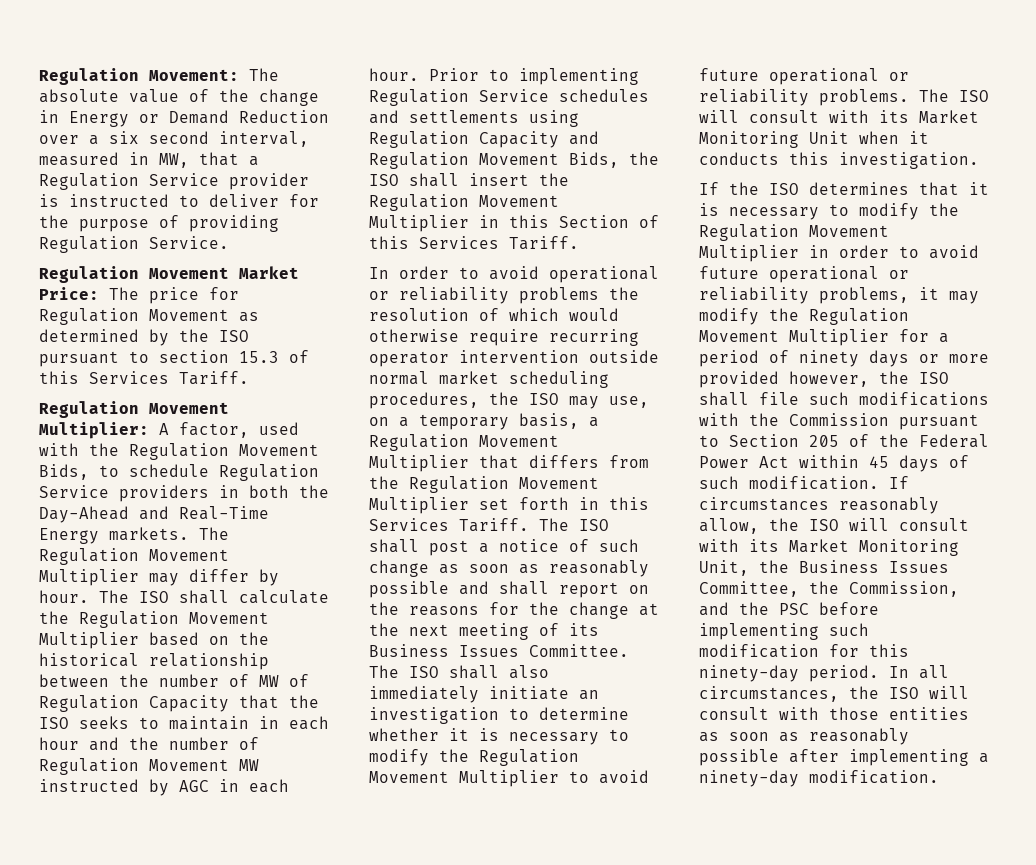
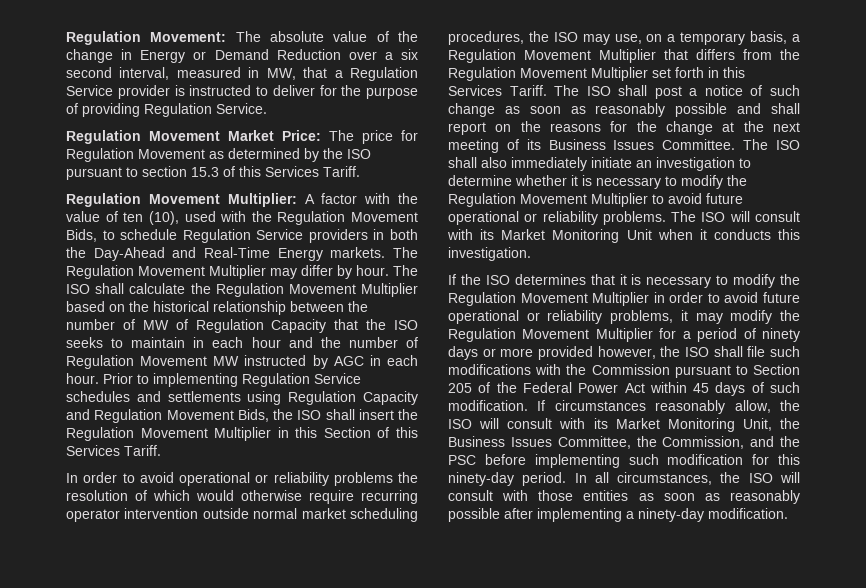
- Regulation Movement Multiplier: A factor, used with the Regulation Movement Bids, to schedule Regulation Service providers in both the Day-Ahead and Real-Time Energy markets.
+ Regulation Movement Multiplier: A factor with the value of ten (10), used with the Regulation Movement Bids, to schedule Regulation Service providers in both the Day-Ahead and Real-Time Energy markets.

